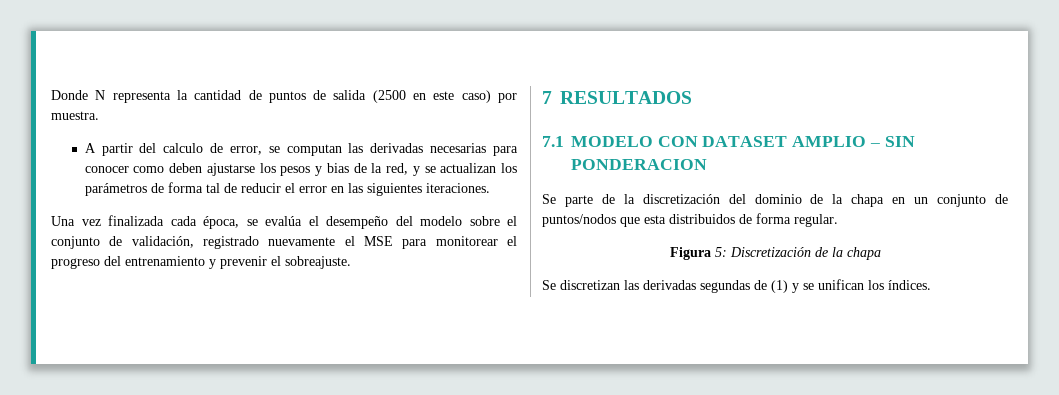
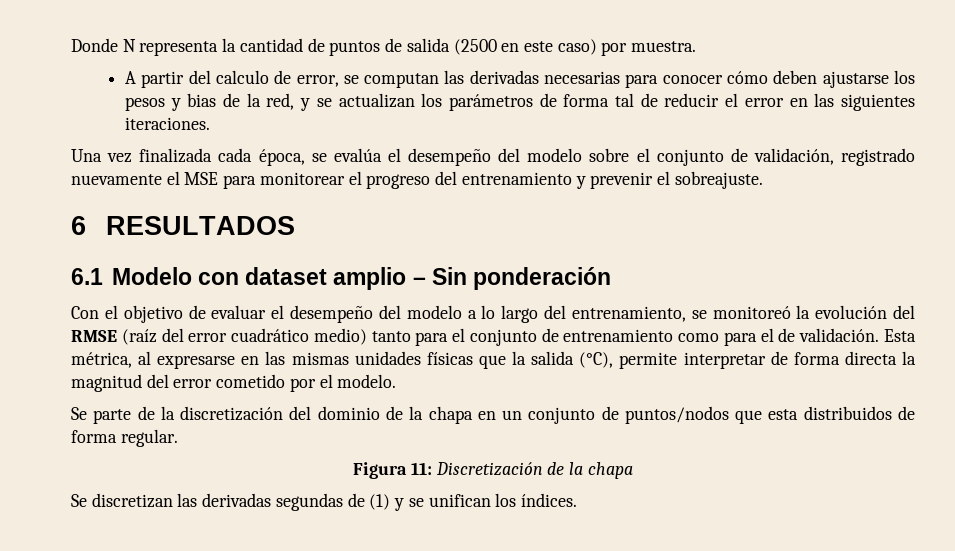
- A partir del calculo de error, se computan las derivadas necesarias para conocer como deben ajustarse los pesos y bias de la red, y se actualizan los parámetros de forma tal de reducir el error en las siguientes iteraciones.
+ A partir del calculo de error, se computan las derivadas necesarias para conocer cómo deben ajustarse los pesos y bias de la red, y se actualizan los parámetros de forma tal de reducir el error en las siguientes iteraciones.
- 7 RESULTADOS
+ 6 RESULTADOS
- 7.1 MODELO CON DATASET AMPLIO – SIN PONDERACION
+ 6.1 Modelo con dataset amplio – Sin ponderación
+ Con el objetivo de evaluar el desempeño del modelo a lo largo del entrenamiento, se monitoreó la evolución del RMSE (raíz del error cuadrático medio) tanto para el conjunto de entrenamiento como para el de validación. Esta métrica, al expresarse en las mismas unidades físicas que la salida (°C), permite interpretar de forma directa la magnitud del error cometido por el modelo.
- Figura 5: Discretización de la chapa
+ Figura 11: Discretización de la chapa

